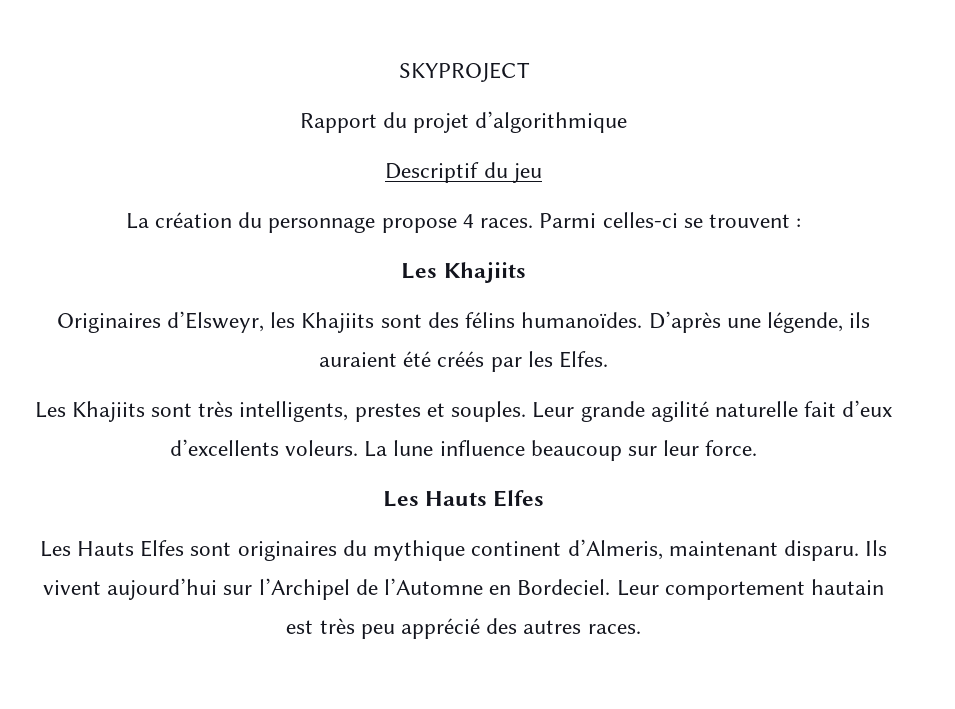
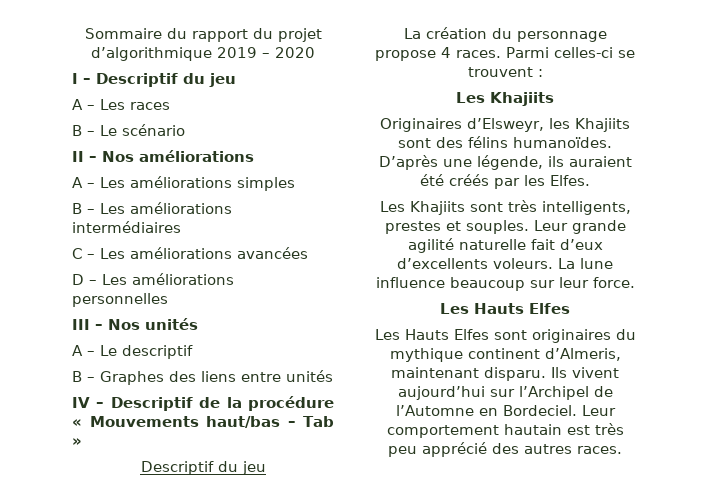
- SKYPROJECT
- Rapport du projet d’algorithmique
+ Sommaire du rapport du projet d’algorithmique 2019 – 2020
+ I – Descriptif du jeu
+ A – Les races
+ B – Le scénario
+ II – Nos améliorations
+ A – Les améliorations simples
+ B – Les améliorations intermédiaires
+ C – Les améliorations avancées
+ D – Les améliorations personnelles
+ III – Nos unités
+ A – Le descriptif
+ B – Graphes des liens entre unités
+ IV – Descriptif de la procédure « Mouvements haut/bas – Tab »

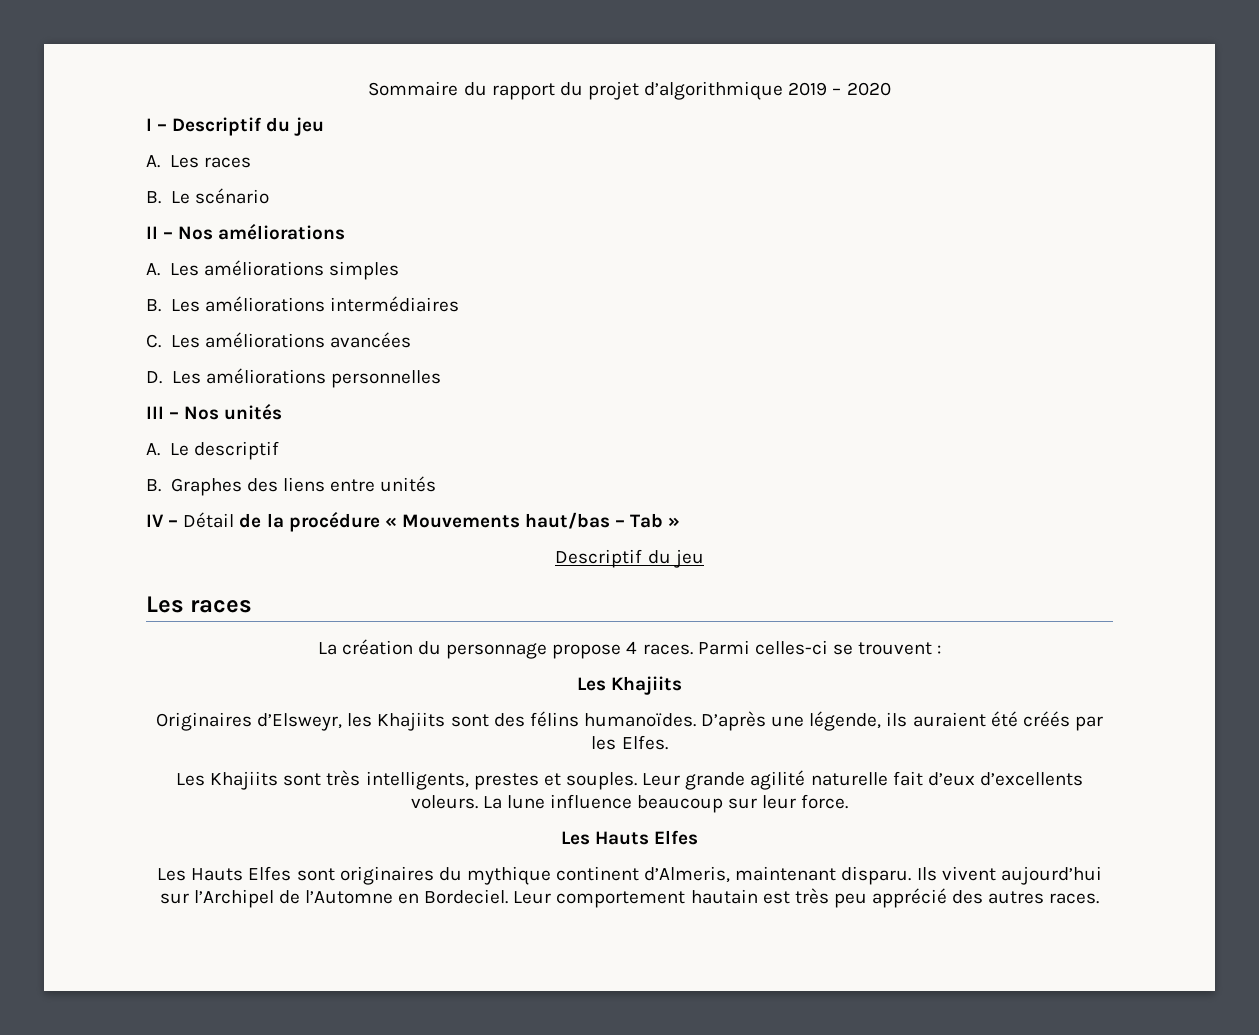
- A – Les races
- B – Le scénario
+ A. Les races
+ B. Le scénario
- A – Les améliorations simples
+ A. Les améliorations simples
- B – Les améliorations intermédiaires
+ B. Les améliorations intermédiaires
- C – Les améliorations avancées
+ C. Les améliorations avancées
- D – Les améliorations personnelles
+ D. Les améliorations personnelles
- A – Le descriptif
+ A. Le descriptif
- B – Graphes des liens entre unités
+ B. Graphes des liens entre unités
- IV – Descriptif de la procédure « Mouvements haut/bas – Tab »
+ IV – Détail de la procédure « Mouvements haut/bas – Tab »
  Descriptif du jeu
+ Les races

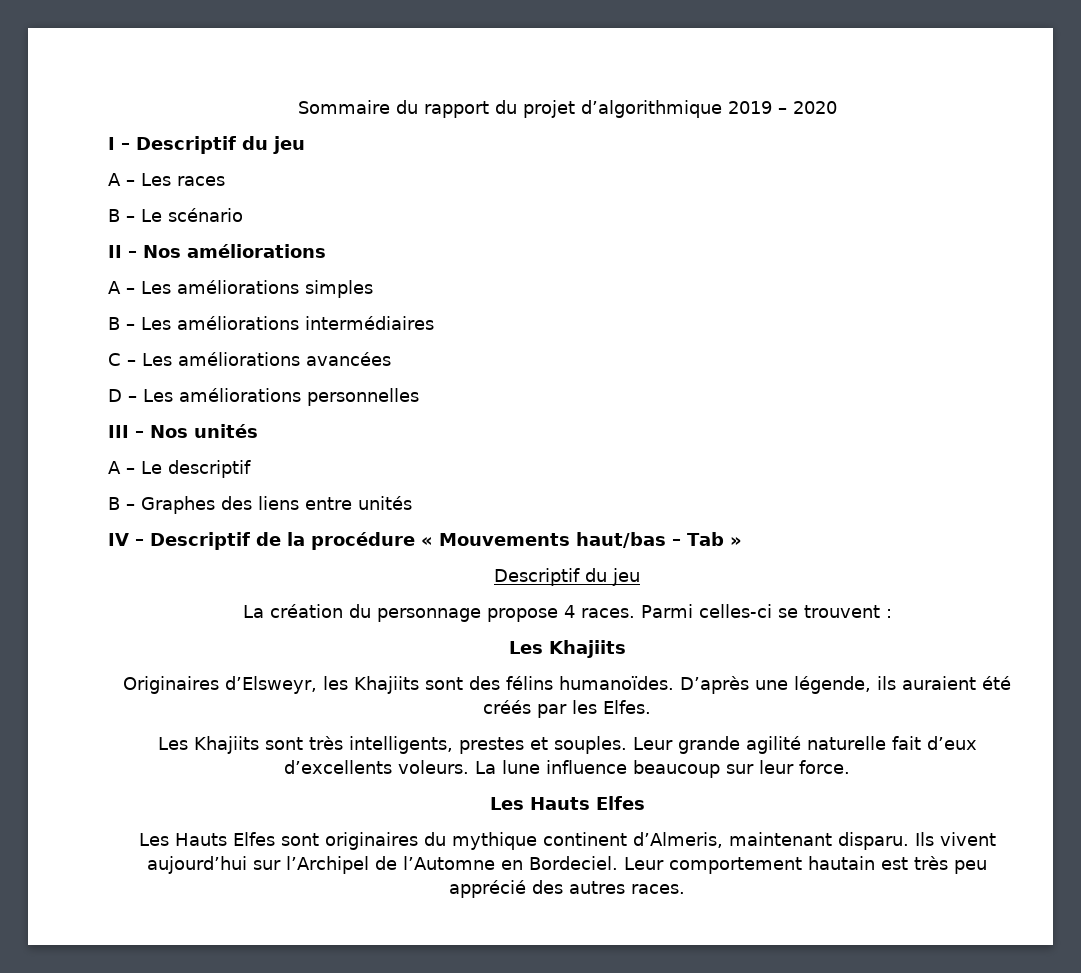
- A. Les races
- B. Le scénario
+ A – Les races
+ B – Le scénario
- A. Les améliorations simples
+ A – Les améliorations simples
- B. Les améliorations intermédiaires
+ B – Les améliorations intermédiaires
- C. Les améliorations avancées
+ C – Les améliorations avancées
- D. Les améliorations personnelles
+ D – Les améliorations personnelles
- A. Le descriptif
+ A – Le descriptif
- B. Graphes des liens entre unités
+ B – Graphes des liens entre unités
- IV – Détail de la procédure « Mouvements haut/bas – Tab »
+ IV – Descriptif de la procédure « Mouvements haut/bas – Tab »
  Descriptif du jeu
- Les races

